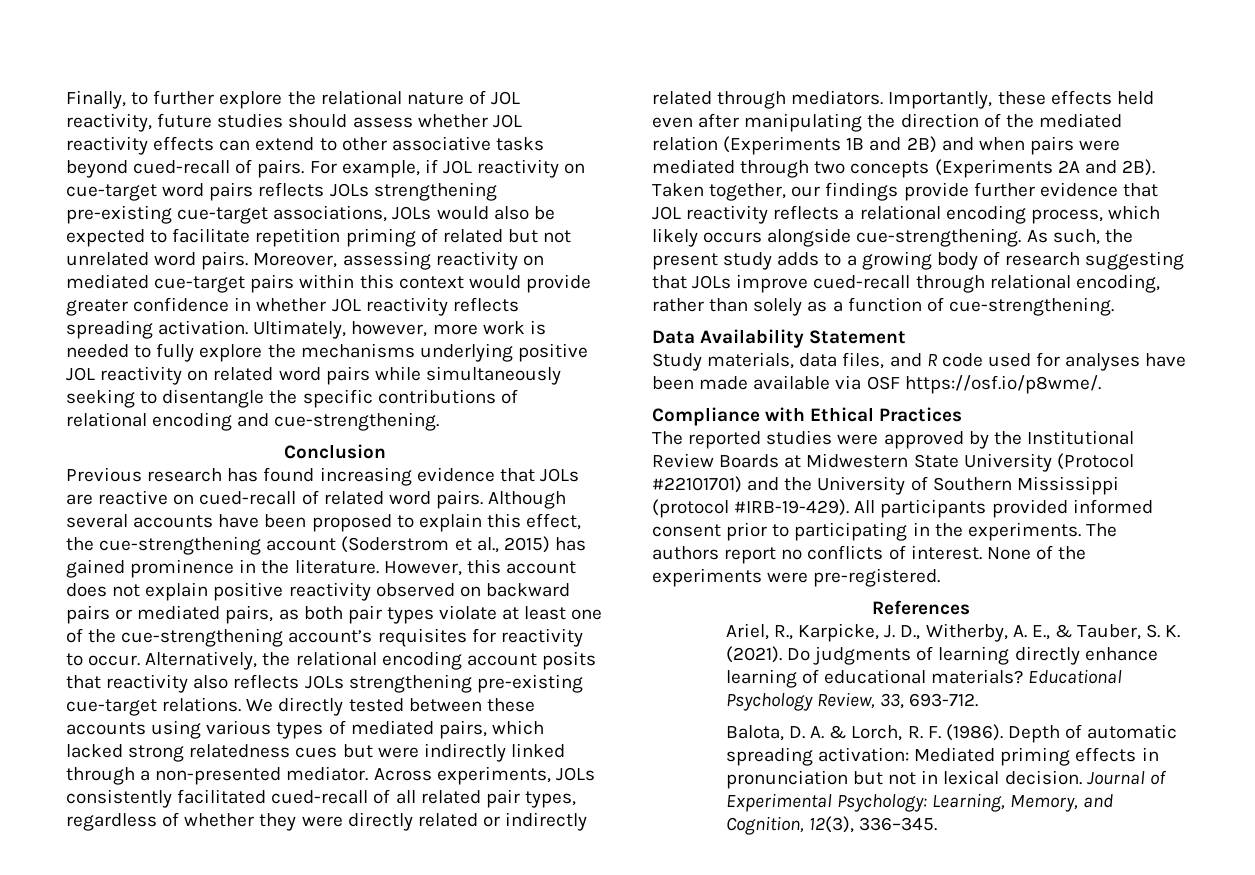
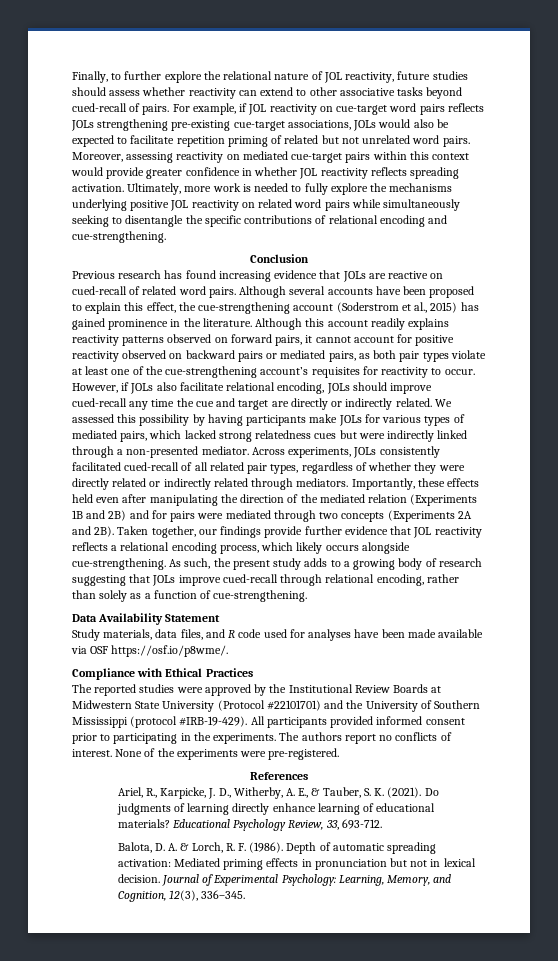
- Finally, to further explore the relational nature of JOL reactivity, future studies should assess whether JOL reactivity effects can extend to other associative tasks beyond cued-recall of pairs.
+ Finally, to further explore the relational nature of JOL reactivity, future studies should assess whether reactivity can extend to other associative tasks beyond cued-recall of pairs.
- Ultimately, however, more work is needed to fully explore the mechanisms underlying positive JOL reactivity on related word pairs while simultaneously seeking to disentangle the specific contributions of relational encoding and cue-strengthening.
+ Ultimately, more work is needed to fully explore the mechanisms underlying positive JOL reactivity on related word pairs while simultaneously seeking to disentangle the specific contributions of relational encoding and cue-strengthening.
- However, this account does not explain positive reactivity observed on backward pairs or mediated pairs, as both pair types violate at least one of the cue-strengthening account’s requisites for reactivity to occur.
+ Although this account readily explains reactivity patterns observed on forward pairs, it cannot account for positive reactivity observed on backward pairs or mediated pairs, as both pair types violate at least one of the cue-strengthening account’s requisites for reactivity to occur.
- Alternatively, the relational encoding account posits that reactivity also reflects JOLs strengthening pre-existing cue-target relations. We directly tested between these accounts using various types of mediated pairs, which lacked strong relatedness cues but were indirectly linked through a non-presented mediator.
+ However, if JOLs also facilitate relational encoding, JOLs should improve cued-recall any time the cue and target are directly or indirectly related. We assessed this possibility by having participants make JOLs for various types of mediated pairs, which lacked strong relatedness cues but were indirectly linked through a non-presented mediator.
- Importantly, these effects held even after manipulating the direction of the mediated relation (Experiments 1B and 2B) and when pairs were mediated through two concepts (Experiments 2A and 2B).
+ Importantly, these effects held even after manipulating the direction of the mediated relation (Experiments 1B and 2B) and for pairs were mediated through two concepts (Experiments 2A and 2B).

